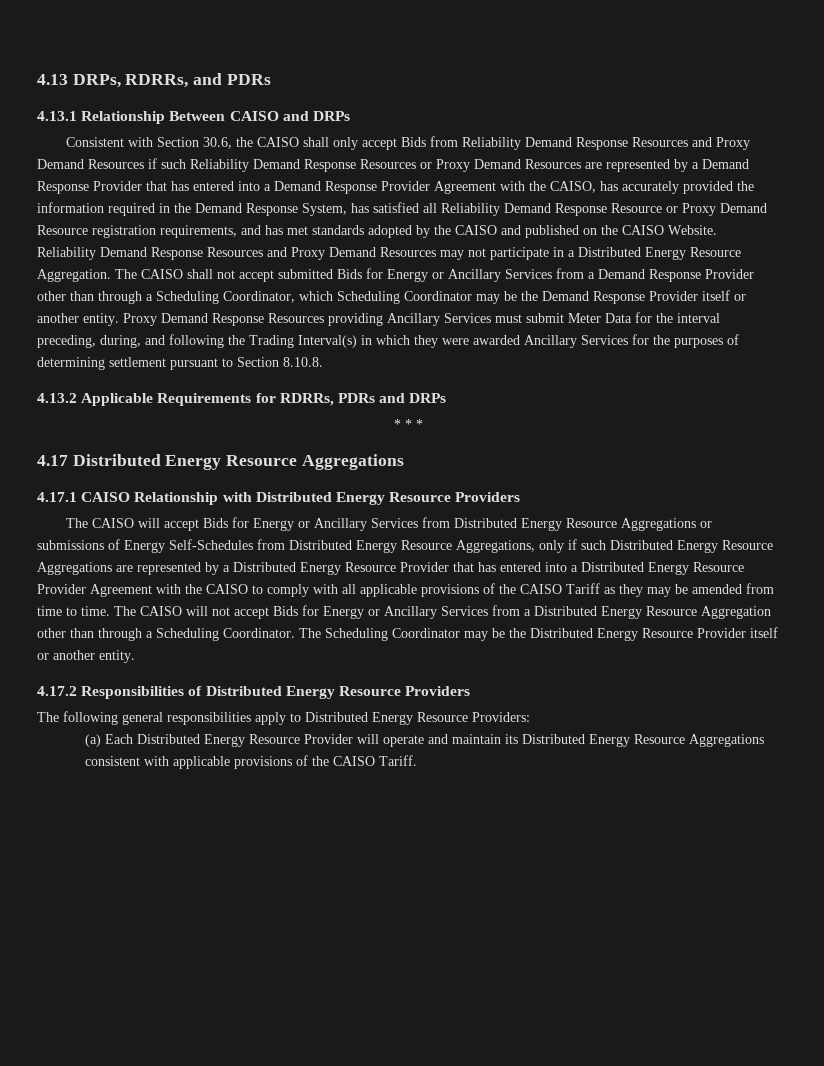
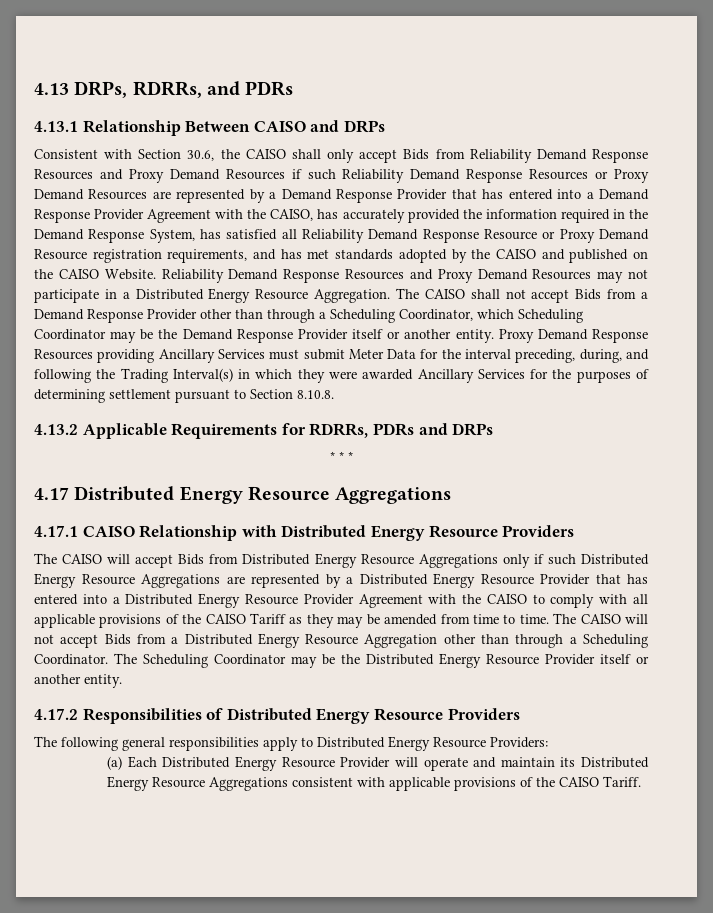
- The CAISO shall not accept submitted Bids for Energy or Ancillary Services from a Demand Response Provider other than through a Scheduling Coordinator, which Scheduling Coordinator may be the Demand Response Provider itself or another entity.
+ The CAISO shall not accept Bids from a Demand Response Provider other than through a Scheduling Coordinator, which Scheduling Coordinator may be the Demand Response Provider itself or another entity.
- The CAISO will accept Bids for Energy or Ancillary Services from Distributed Energy Resource Aggregations or submissions of Energy Self-Schedules from Distributed Energy Resource Aggregations, only if such Distributed Energy Resource Aggregations are represented by a Distributed Energy Resource Provider that has entered into a Distributed Energy Resource Provider Agreement with the CAISO to comply with all applicable provisions of the CAISO Tariff as they may be amended from time to time.
+ The CAISO will accept Bids from Distributed Energy Resource Aggregations only if such Distributed Energy Resource Aggregations are represented by a Distributed Energy Resource Provider that has entered into a Distributed Energy Resource Provider Agreement with the CAISO to comply with all applicable provisions of the CAISO Tariff as they may be amended from time to time.
- The CAISO will not accept Bids for Energy or Ancillary Services from a Distributed Energy Resource Aggregation other than through a Scheduling Coordinator.
+ The CAISO will not accept Bids from a Distributed Energy Resource Aggregation other than through a Scheduling Coordinator.

